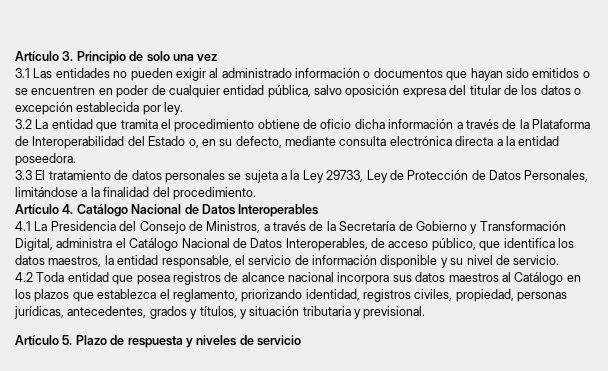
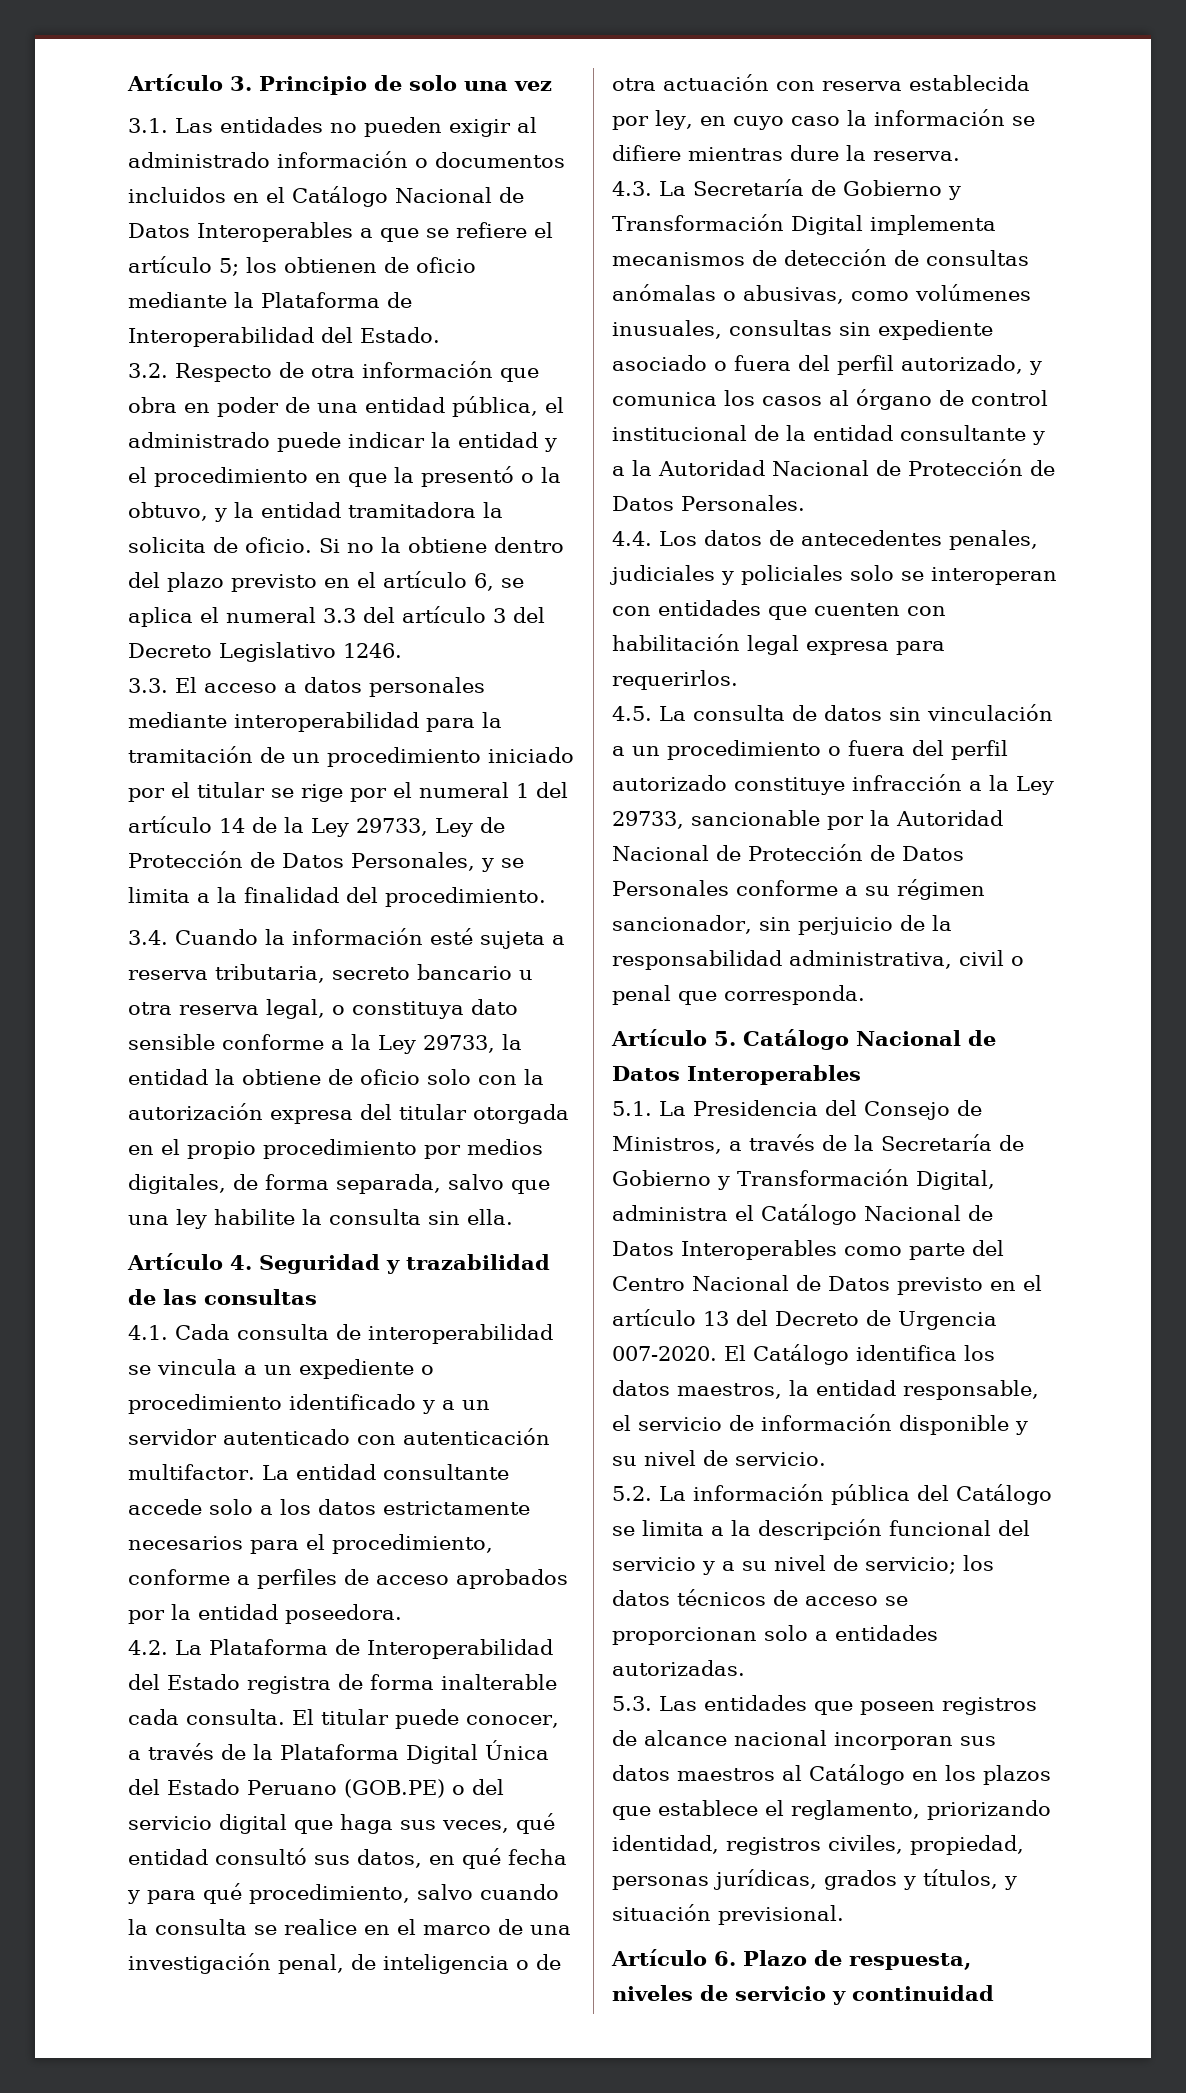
- 3.1 Las entidades no pueden exigir al administrado información o documentos que hayan sido emitidos o se encuentren en poder de cualquier entidad pública, salvo oposición expresa del titular de los datos o excepción establecida por ley.
- 3.2 La entidad que tramita el procedimiento obtiene de oficio dicha información a través de la Plataforma de Interoperabilidad del Estado o, en su defecto, mediante consulta electrónica directa a la entidad poseedora.
- 3.3 El tratamiento de datos personales se sujeta a la Ley 29733, Ley de Protección de Datos Personales, limitándose a la finalidad del procedimiento.
+ 3.1. Las entidades no pueden exigir al administrado información o documentos incluidos en el Catálogo Nacional de Datos Interoperables a que se refiere el artículo 5; los obtienen de oficio mediante la Plataforma de Interoperabilidad del Estado.
+ 3.2. Respecto de otra información que obra en poder de una entidad pública, el administrado puede indicar la entidad y el procedimiento en que la presentó o la obtuvo, y la entidad tramitadora la solicita de oficio. Si no la obtiene dentro del plazo previsto en el artículo 6, se aplica el numeral 3.3 del artículo 3 del Decreto Legislativo 1246.
+ 3.3. El acceso a datos personales mediante interoperabilidad para la tramitación de un procedimiento iniciado por el titular se rige por el numeral 1 del artículo 14 de la Ley 29733, Ley de Protección de Datos Personales, y se limita a la finalidad del procedimiento.
- Artículo 4. Catálogo Nacional de Datos Interoperables
+ 3.4. Cuando la información esté sujeta a reserva tributaria, secreto bancario u otra reserva legal, o constituya dato sensible conforme a la Ley 29733, la entidad la obtiene de oficio solo con la autorización expresa del titular otorgada en el propio procedimiento por medios digitales, de forma separada, salvo que una ley habilite la consulta sin ella.
+ Artículo 4. Seguridad y trazabilidad de las consultas
+ 4.1. Cada consulta de interoperabilidad se vincula a un expediente o procedimiento identificado y a un servidor autenticado con autenticación multifactor. La entidad consultante accede solo a los datos estrictamente necesarios para el procedimiento, conforme a perfiles de acceso aprobados por la entidad poseedora.
+ 4.2. La Plataforma de Interoperabilidad del Estado registra de forma inalterable cada consulta. El titular puede conocer, a través de la Plataforma Digital Única del Estado Peruano (GOB.PE) o del servicio digital que haga sus veces, qué entidad consultó sus datos, en qué fecha y para qué procedimiento, salvo cuando la consulta se realice en el marco de una investigación penal, de inteligencia o de otra actuación con reserva establecida por ley, en cuyo caso la información se difiere mientras dure la reserva.
+ 4.3. La Secretaría de Gobierno y Transformación Digital implementa mecanismos de detección de consultas anómalas o abusivas, como volúmenes inusuales, consultas sin expediente asociado o fuera del perfil autorizado, y comunica los casos al órgano de control institucional de la entidad consultante y a la Autoridad Nacional de Protección de Datos Personales.
+ 4.4. Los datos de antecedentes penales, judiciales y policiales solo se interoperan con entidades que cuenten con habilitación legal expresa para requerirlos.
+ 4.5. La consulta de datos sin vinculación a un procedimiento o fuera del perfil autorizado constituye infracción a la Ley 29733, sancionable por la Autoridad Nacional de Protección de Datos Personales conforme a su régimen sancionador, sin perjuicio de la responsabilidad administrativa, civil o penal que corresponda.
+ Artículo 5. Catálogo Nacional de Datos Interoperables
- 4.1 La Presidencia del Consejo de Ministros, a través de la Secretaría de Gobierno y Transformación Digital, administra el Catálogo Nacional de Datos Interoperables, de acceso público, que identifica los datos maestros, la entidad responsable, el servicio de información disponible y su nivel de servicio.
+ 5.1. La Presidencia del Consejo de Ministros, a través de la Secretaría de Gobierno y Transformación Digital, administra el Catálogo Nacional de Datos Interoperables como parte del Centro Nacional de Datos previsto en el artículo 13 del Decreto de Urgencia 007-2020. El Catálogo identifica los datos maestros, la entidad responsable, el servicio de información disponible y su nivel de servicio.
- 4.2 Toda entidad que posea registros de alcance nacional incorpora sus datos maestros al Catálogo en los plazos que establezca el reglamento, priorizando identidad, registros civiles, propiedad, personas jurídicas, antecedentes, grados y títulos, y situación tributaria y previsional.
+ 5.2. La información pública del Catálogo se limita a la descripción funcional del servicio y a su nivel de servicio; los datos técnicos de acceso se proporcionan solo a entidades autorizadas.
+ 5.3. Las entidades que poseen registros de alcance nacional incorporan sus datos maestros al Catálogo en los plazos que establece el reglamento, priorizando identidad, registros civiles, propiedad, personas jurídicas, grados y títulos, y situación previsional.
- Artículo 5. Plazo de respuesta y niveles de servicio
+ Artículo 6. Plazo de respuesta, niveles de servicio y continuidad

